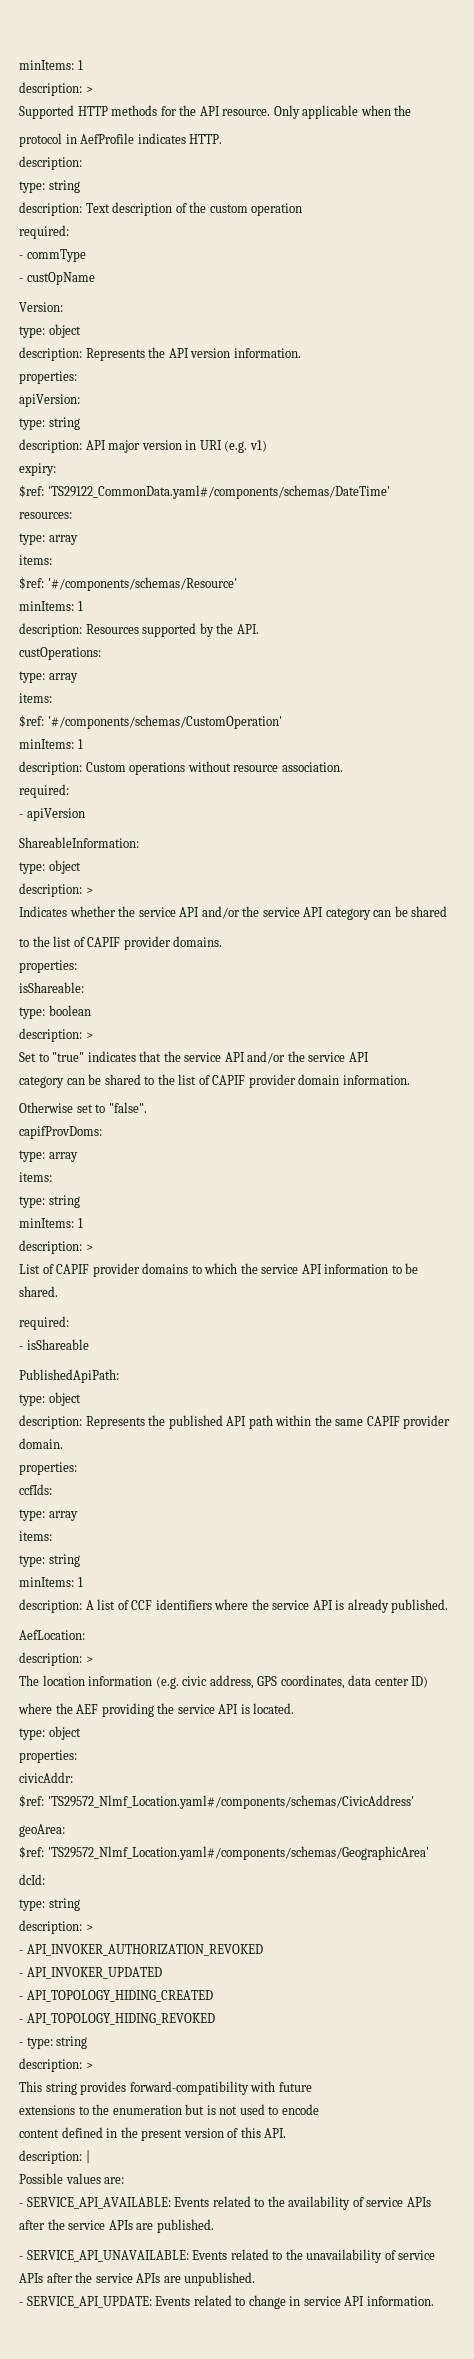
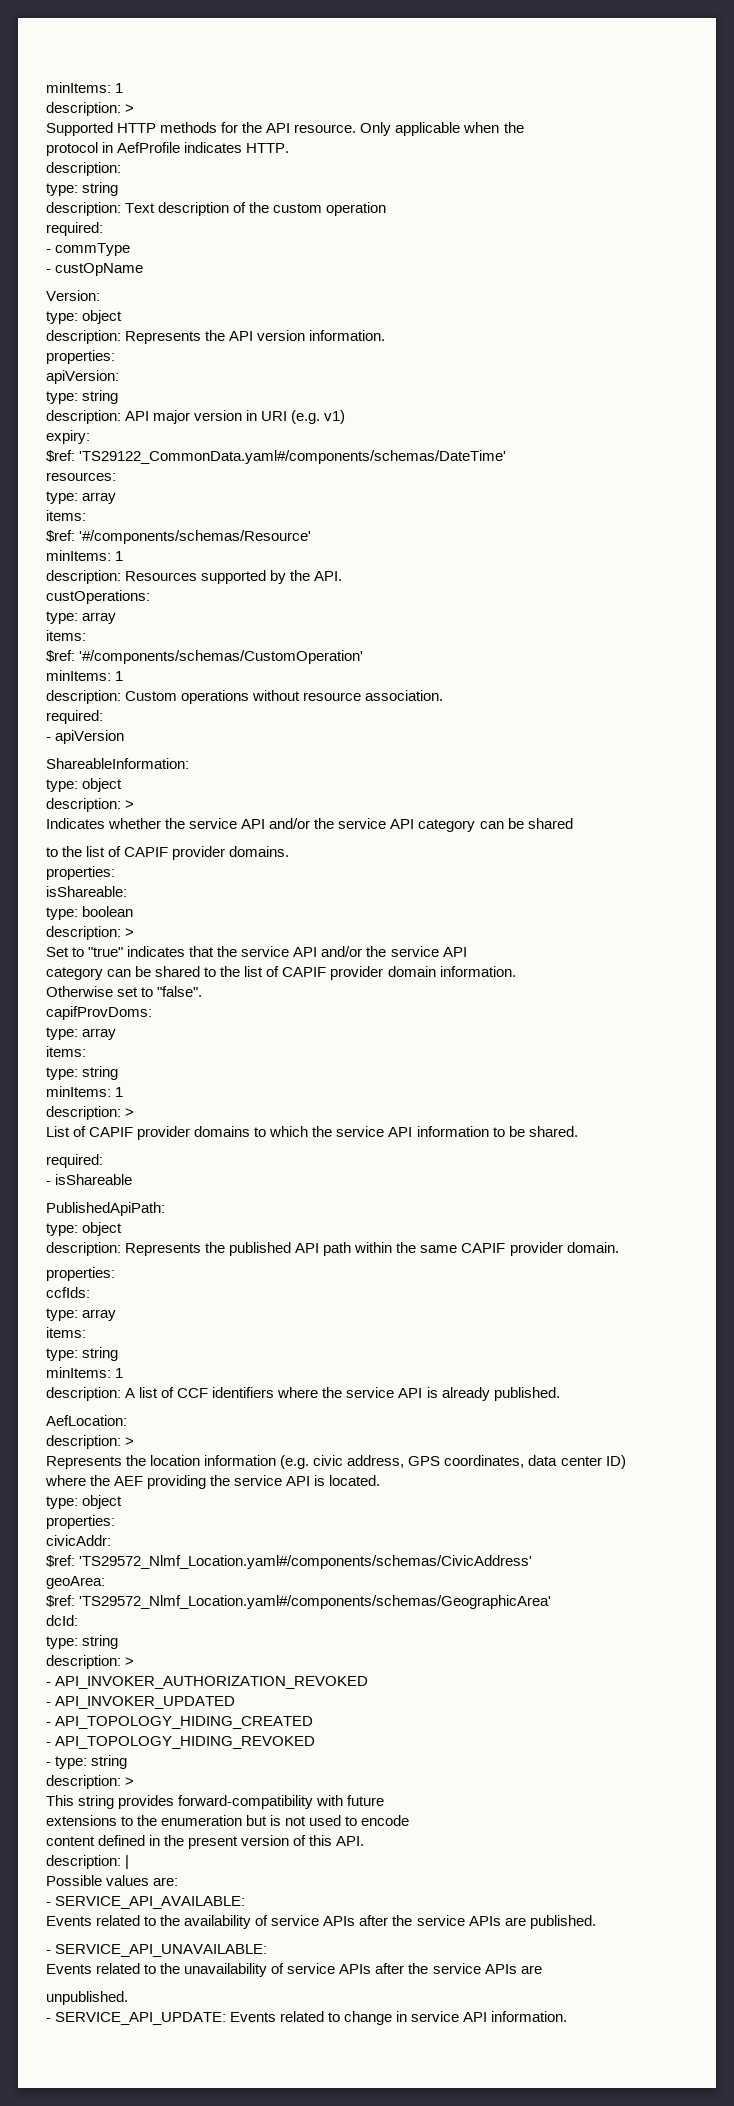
- The location information (e.g. civic address, GPS coordinates, data center ID)
+ Represents the location information (e.g. civic address, GPS coordinates, data center ID)
- - SERVICE_API_AVAILABLE: Events related to the availability of service APIs after the service APIs are published.
+ - SERVICE_API_AVAILABLE:
+ Events related to the availability of service APIs after the service APIs are published.
- - SERVICE_API_UNAVAILABLE: Events related to the unavailability of service APIs after the service APIs are unpublished.
+ - SERVICE_API_UNAVAILABLE:
+ Events related to the unavailability of service APIs after the service APIs are
+ unpublished.

